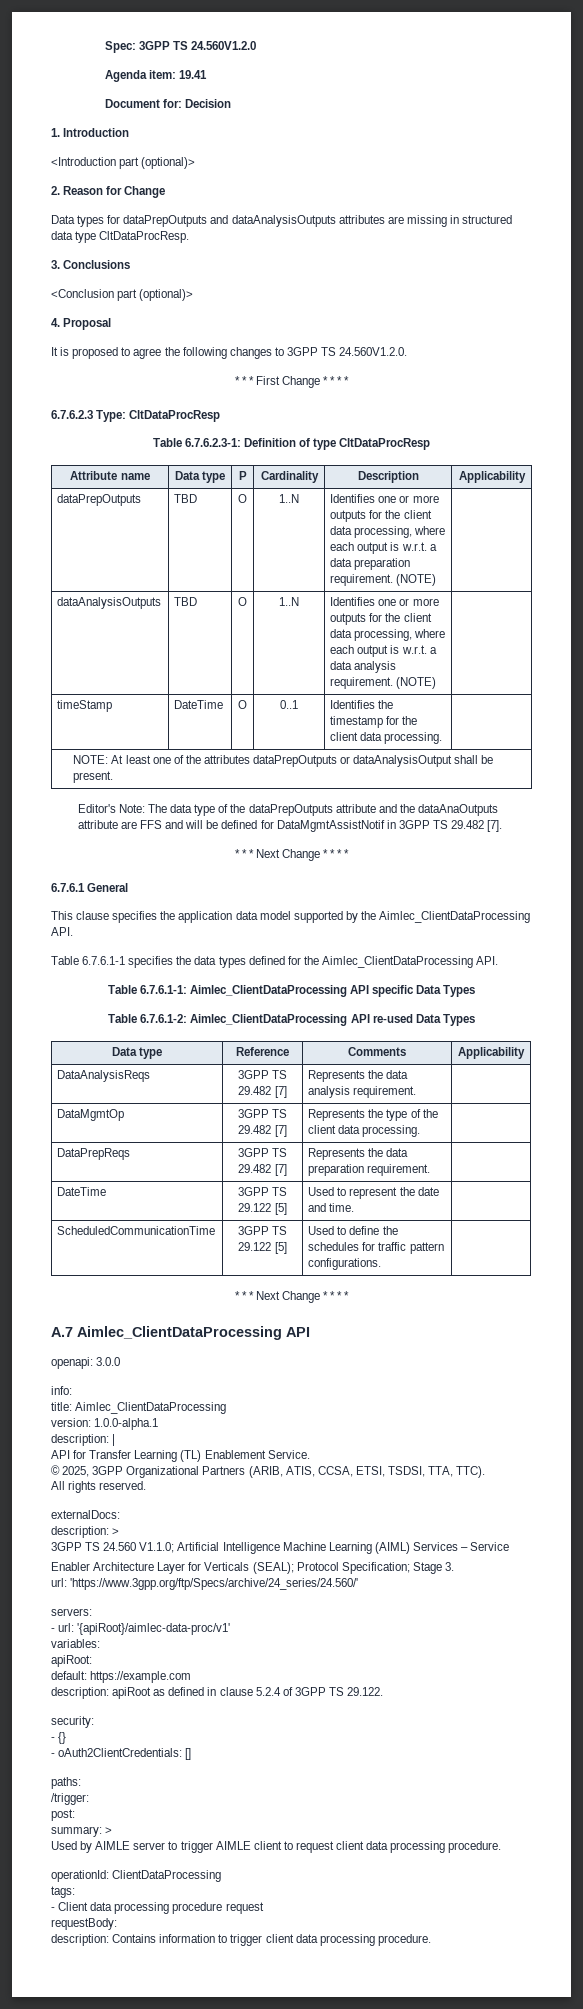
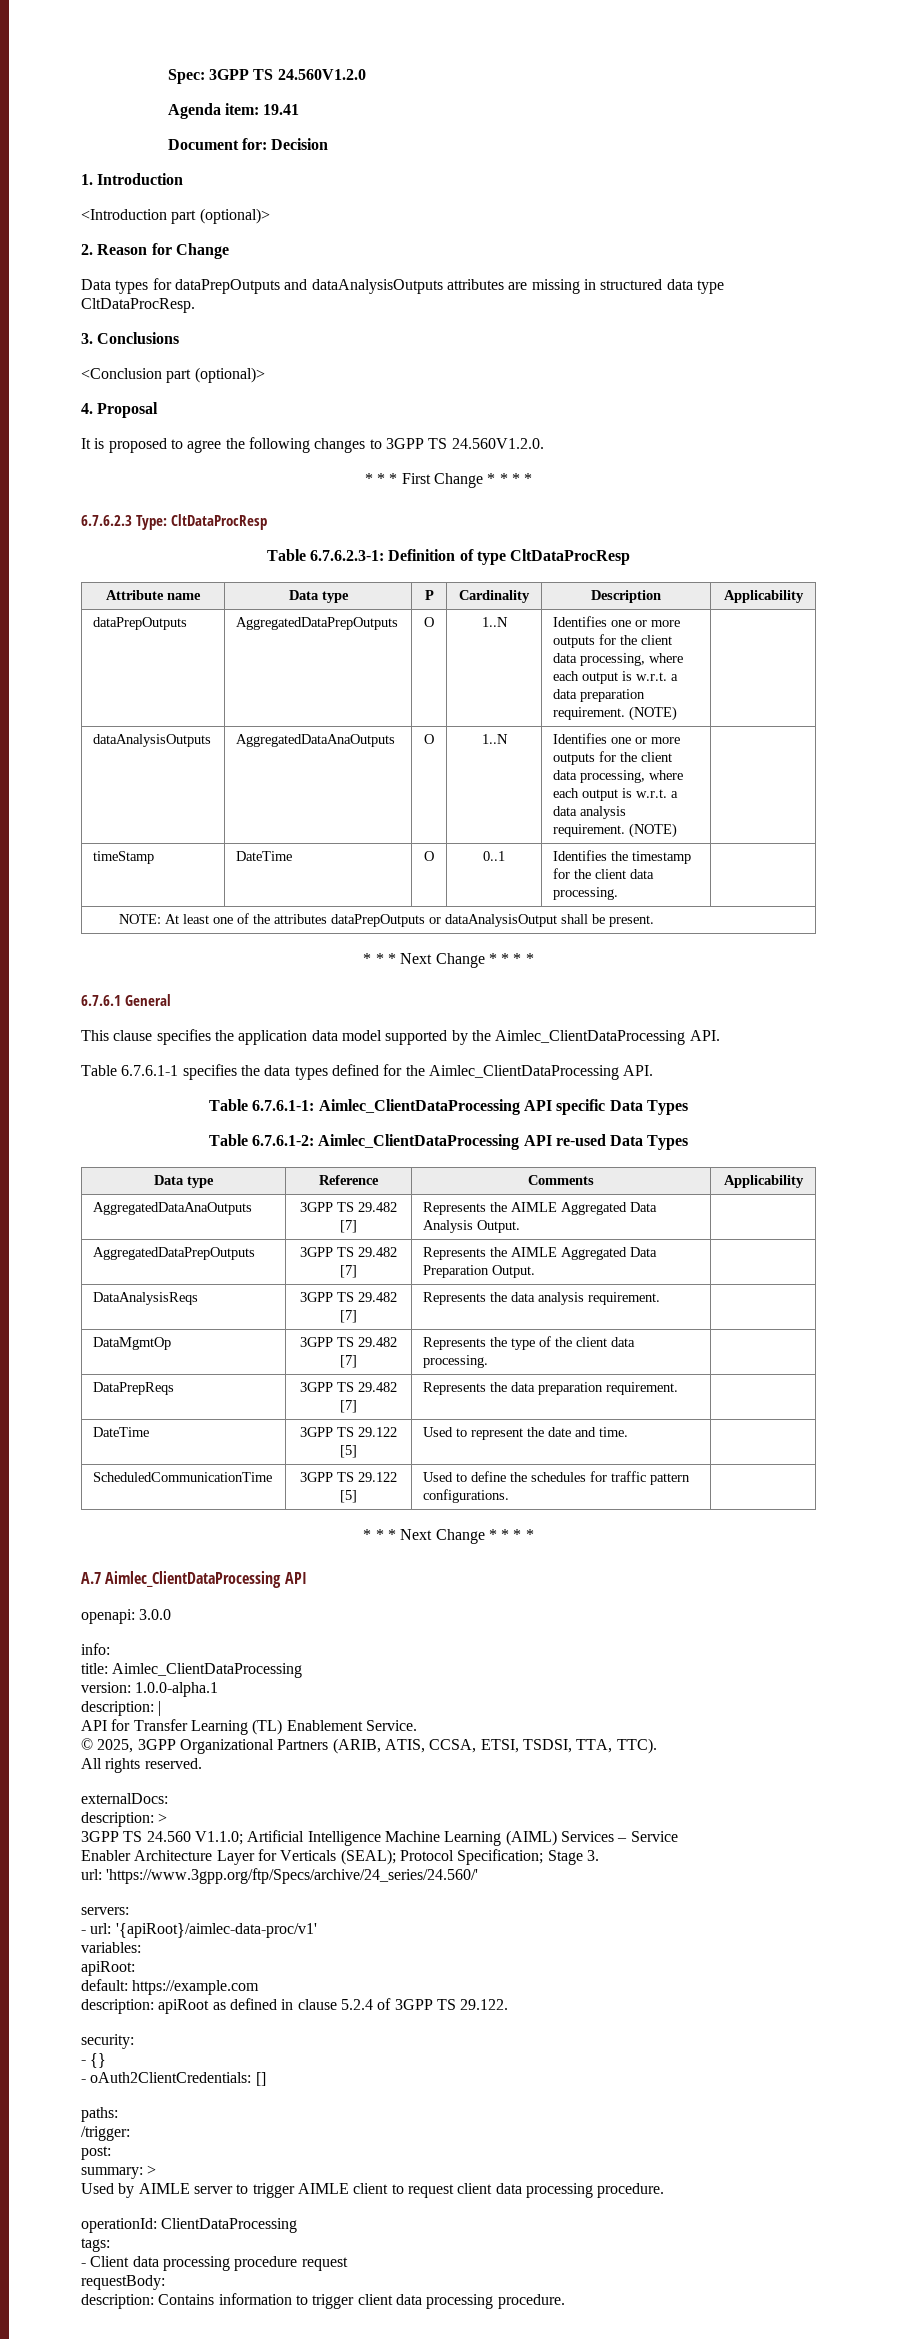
- dataPrepOutputs | TBD | O | 1..N | Identifies one or more outputs for the client data processing, where each output is w.r.t. a data preparation requirement. (NOTE) |
+ dataPrepOutputs | AggregatedDataPrepOutputs | O | 1..N | Identifies one or more outputs for the client data processing, where each output is w.r.t. a data preparation requirement. (NOTE) |
- dataAnalysisOutputs | TBD | O | 1..N | Identifies one or more outputs for the client data processing, where each output is w.r.t. a data analysis requirement. (NOTE) |
+ dataAnalysisOutputs | AggregatedDataAnaOutputs | O | 1..N | Identifies one or more outputs for the client data processing, where each output is w.r.t. a data analysis requirement. (NOTE) |
- Editor's Note: The data type of the dataPrepOutputs attribute and the dataAnaOutputs attribute are FFS and will be defined for DataMgmtAssistNotif in 3GPP TS 29.482 [7].
+ AggregatedDataAnaOutputs | 3GPP TS 29.482 [7] | Represents the AIMLE Aggregated Data Analysis Output. |
+ AggregatedDataPrepOutputs | 3GPP TS 29.482 [7] | Represents the AIMLE Aggregated Data Preparation Output. |

